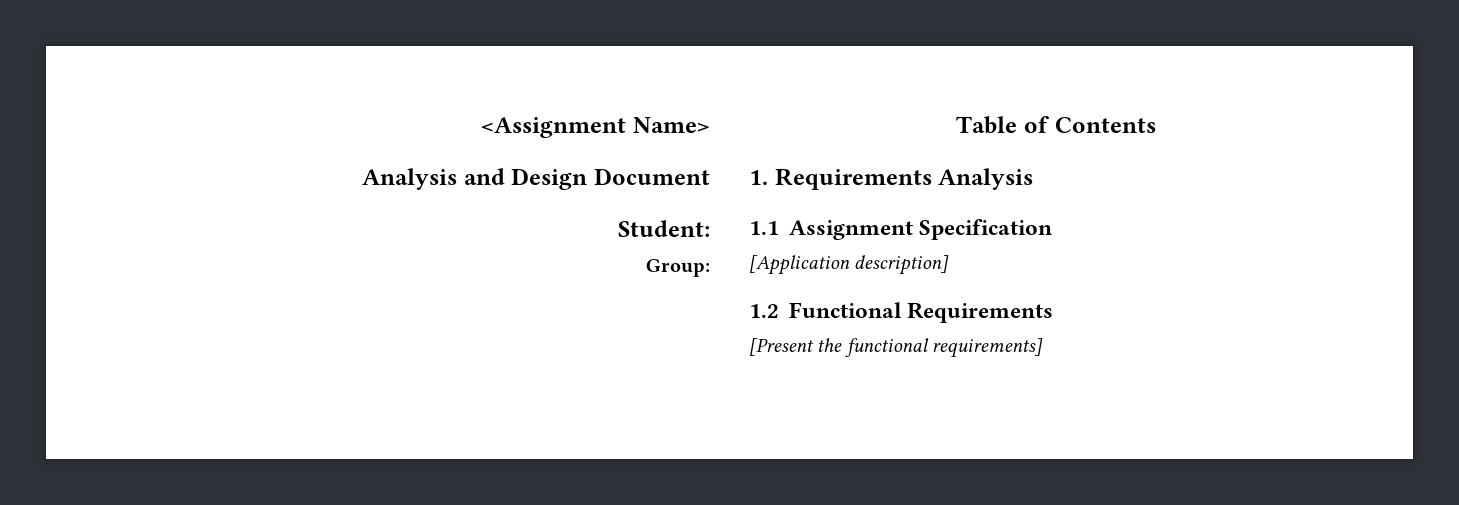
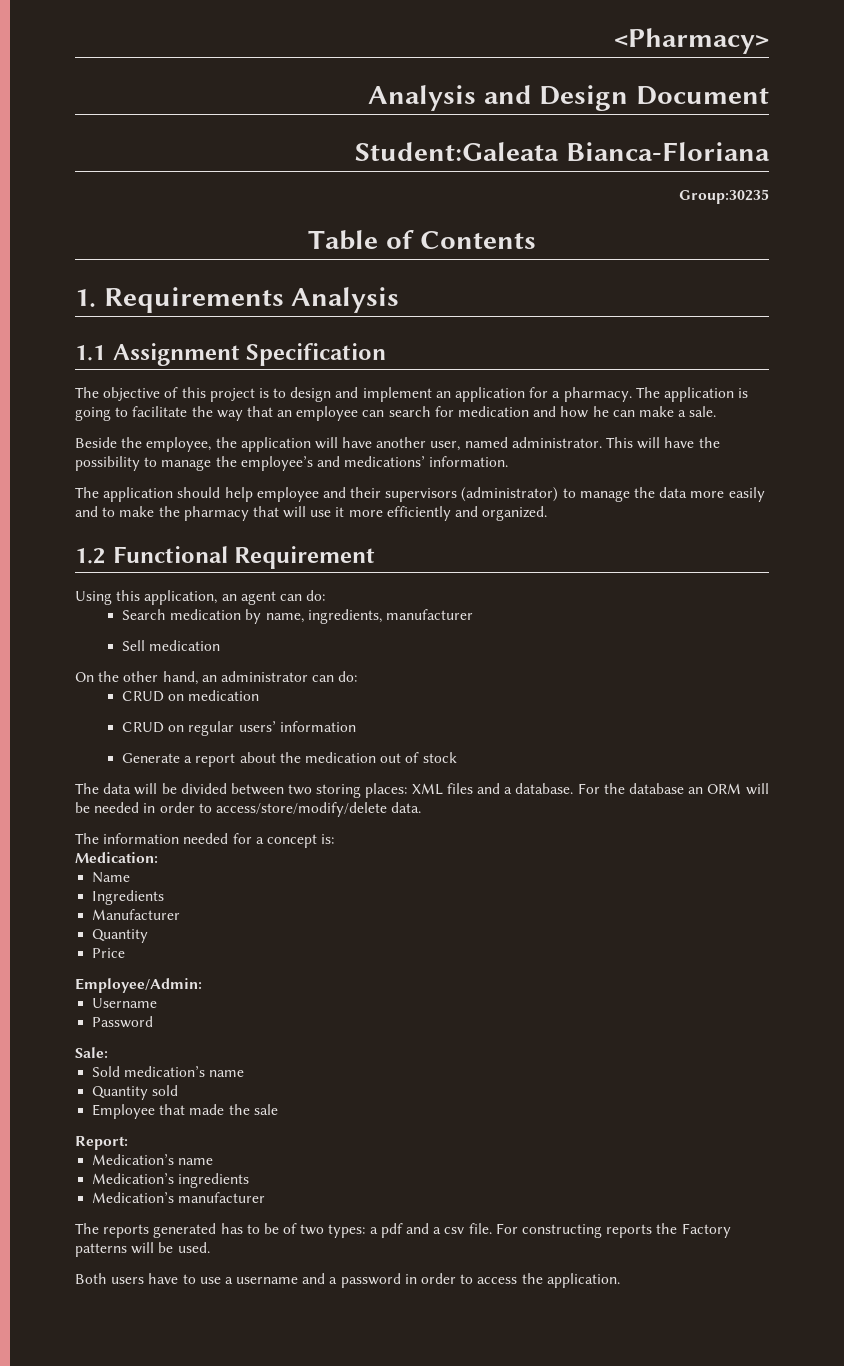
- <Assignment Name>
+ <Pharmacy>
- Student:
- Group:
+ Student:Galeata Bianca-Floriana
+ Group:30235
- [Application description]
- 1.2 Functional Requirements
- [Present the functional requirements]
+ The objective of this project is to design and implement an application for a pharmacy. The application is going to facilitate the way that an employee can search for medication and how he can make a sale.
+ Beside the employee, the application will have another user, named administrator. This will have the possibility to manage the employee’s and medications’ information.
+ The application should help employee and their supervisors (administrator) to manage the data more easily and to make the pharmacy that will use it more efficiently and organized.
+ 1.2 Functional Requirement
+ Using this application, an agent can do:
+ Search medication by name, ingredients, manufacturer
+ Sell medication
+ On the other hand, an administrator can do:
+ CRUD on medication
+ CRUD on regular users’ information
+ Generate a report about the medication out of stock
+ The data will be divided between two storing places: XML files and a database. For the database an ORM will be needed in order to access/store/modify/delete data.
+ The information needed for a concept is:
+ Medication:
+ Name
+ Ingredients
+ Manufacturer
+ Quantity
+ Price
+ Employee/Admin:
+ Username
+ Password
+ Sale:
+ Sold medication’s name
+ Quantity sold
+ Employee that made the sale
+ Report:
+ Medication’s name
+ Medication’s ingredients
+ Medication’s manufacturer
+ The reports generated has to be of two types: a pdf and a csv file. For constructing reports the Factory patterns will be used.
+ Both users have to use a username and a password in order to access the application.

